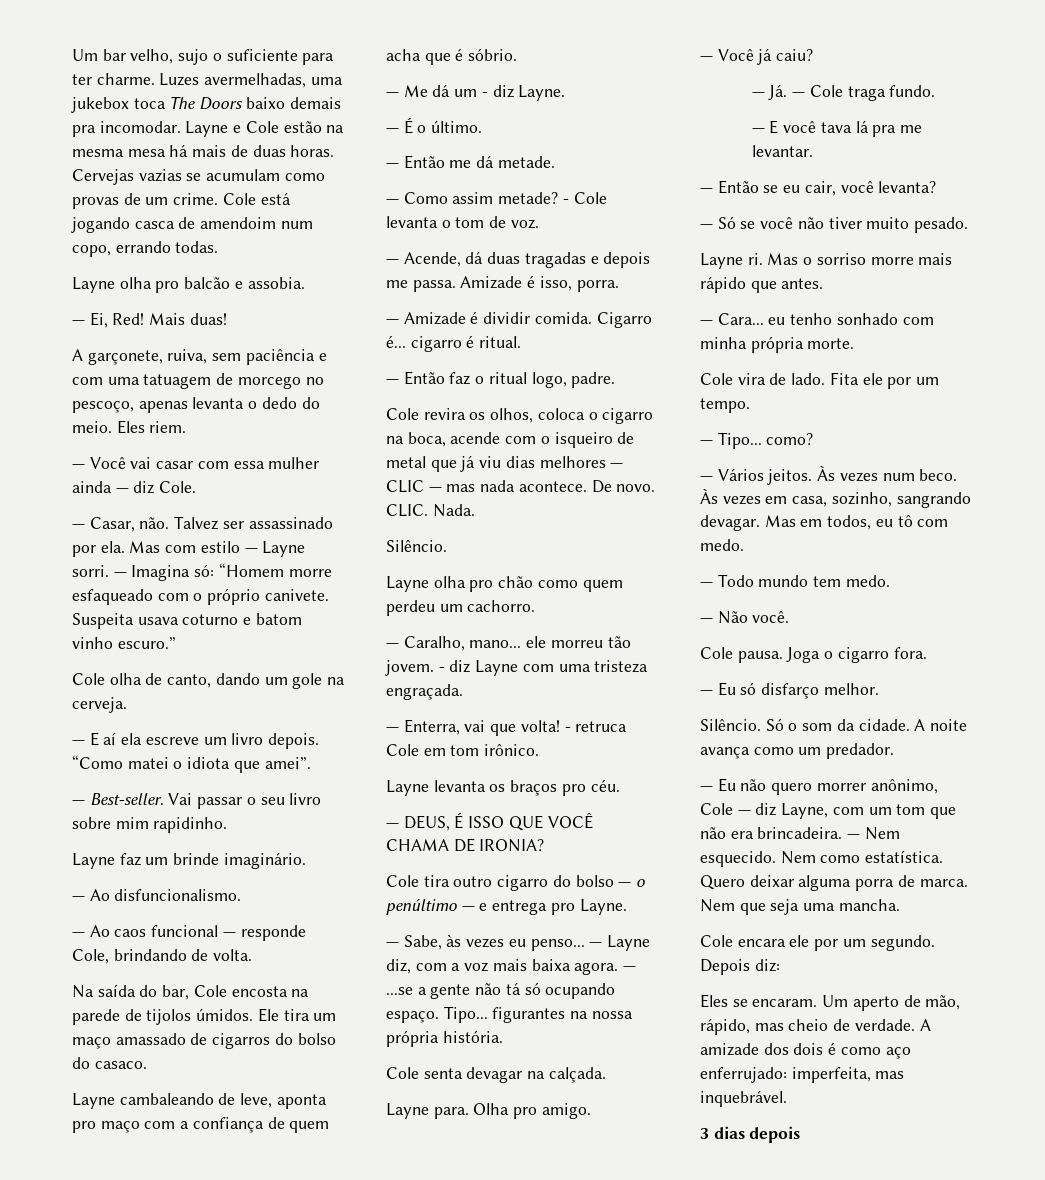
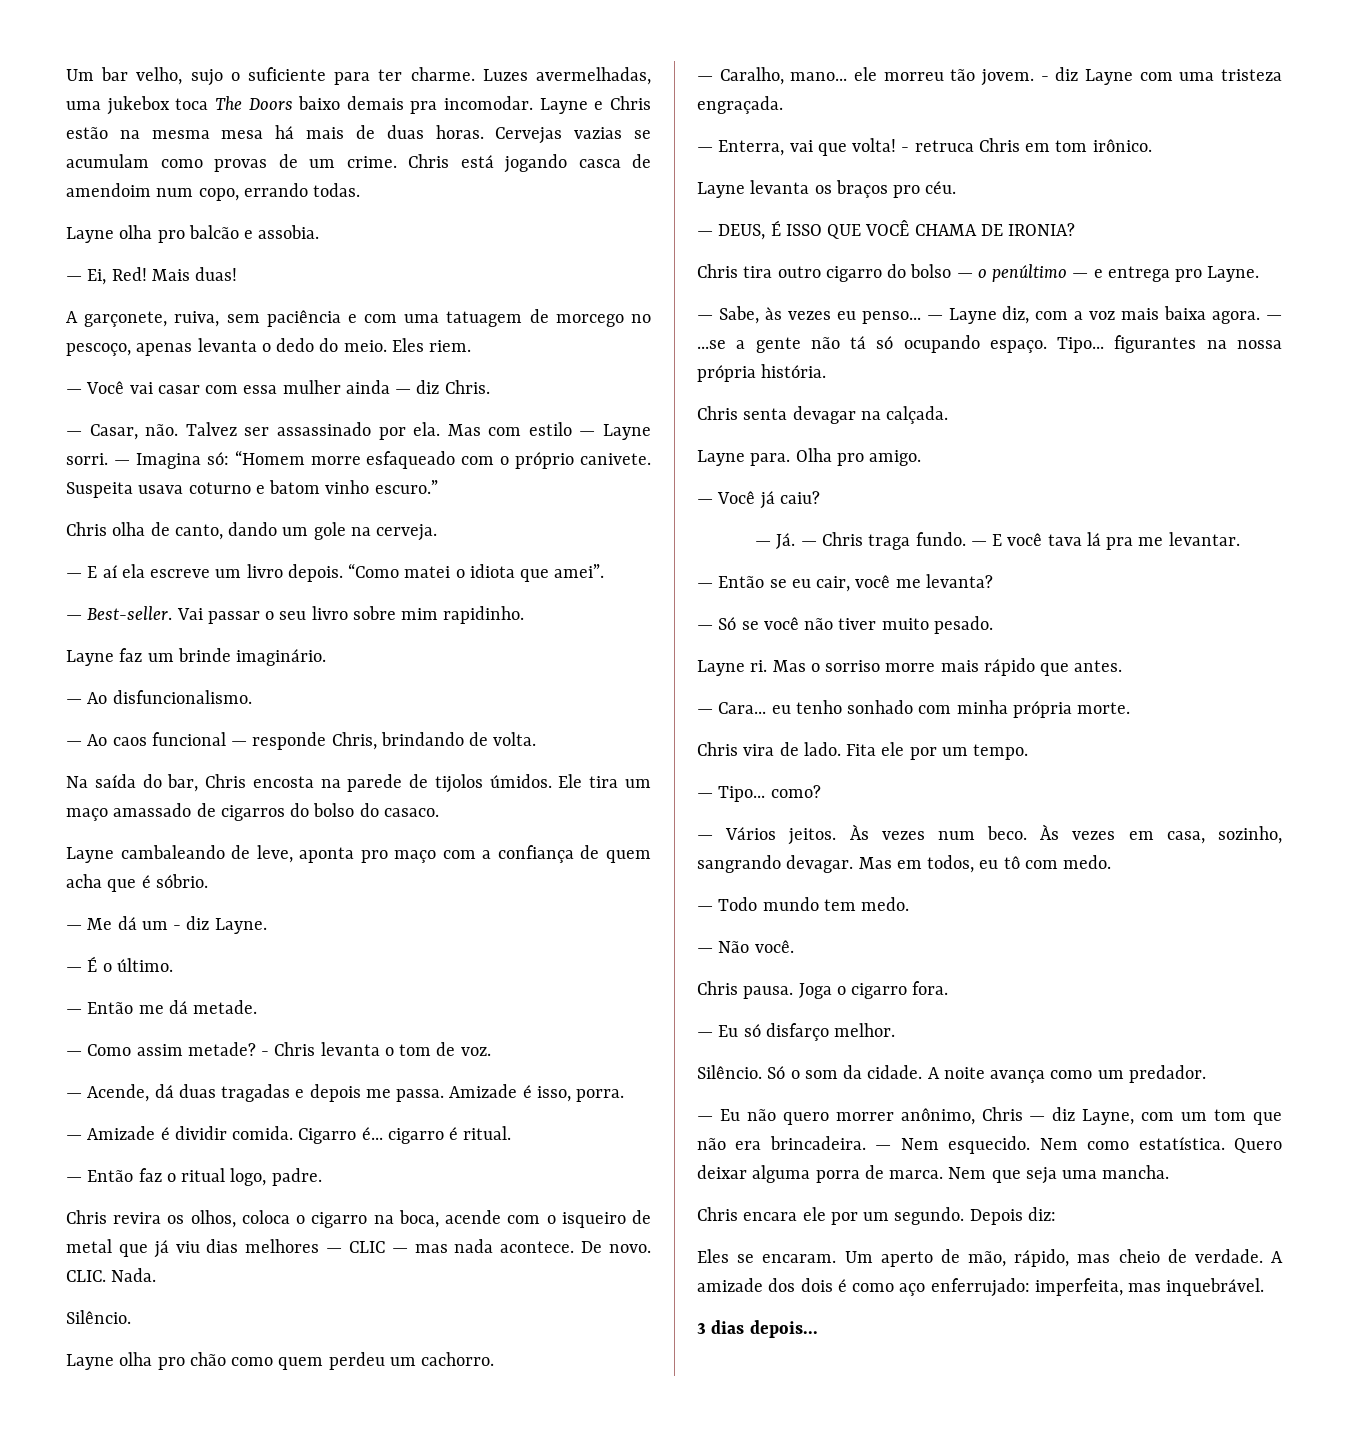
- Layne e Cole estão na mesma mesa há mais de duas horas.
+ Layne e Chris estão na mesma mesa há mais de duas horas.
- Cole está jogando casca de amendoim num copo, errando todas.
+ Chris está jogando casca de amendoim num copo, errando todas.
- — Você vai casar com essa mulher ainda — diz Cole.
+ — Você vai casar com essa mulher ainda — diz Chris.
- Cole olha de canto, dando um gole na cerveja.
+ Chris olha de canto, dando um gole na cerveja.
- — Ao caos funcional — responde Cole, brindando de volta.
+ — Ao caos funcional — responde Chris, brindando de volta.
- Na saída do bar, Cole encosta na parede de tijolos úmidos.
+ Na saída do bar, Chris encosta na parede de tijolos úmidos.
- - Cole levanta o tom de voz.
+ - Chris levanta o tom de voz.
- Cole revira os olhos, coloca o cigarro na boca, acende com o isqueiro de metal que já viu dias melhores — CLIC — mas nada acontece.
+ Chris revira os olhos, coloca o cigarro na boca, acende com o isqueiro de metal que já viu dias melhores — CLIC — mas nada acontece.
- - retruca Cole em tom irônico.
+ - retruca Chris em tom irônico.
- Cole tira outro cigarro do bolso — o penúltimo — e entrega pro Layne.
+ Chris tira outro cigarro do bolso — o penúltimo — e entrega pro Layne.
- Cole senta devagar na calçada.
+ Chris senta devagar na calçada.
- — Já. — Cole traga fundo.
- — E você tava lá pra me levantar.
+ — Já. — Chris traga fundo. — E você tava lá pra me levantar.
- — Então se eu cair, você levanta?
+ — Então se eu cair, você me levanta?
- Cole vira de lado.
+ Chris vira de lado.
- Cole pausa.
+ Chris pausa.
- — Eu não quero morrer anônimo, Cole — diz Layne, com um tom que não era brincadeira.
+ — Eu não quero morrer anônimo, Chris — diz Layne, com um tom que não era brincadeira.
- Cole encara ele por um segundo.
+ Chris encara ele por um segundo.
- 3 dias depois
+ 3 dias depois...

